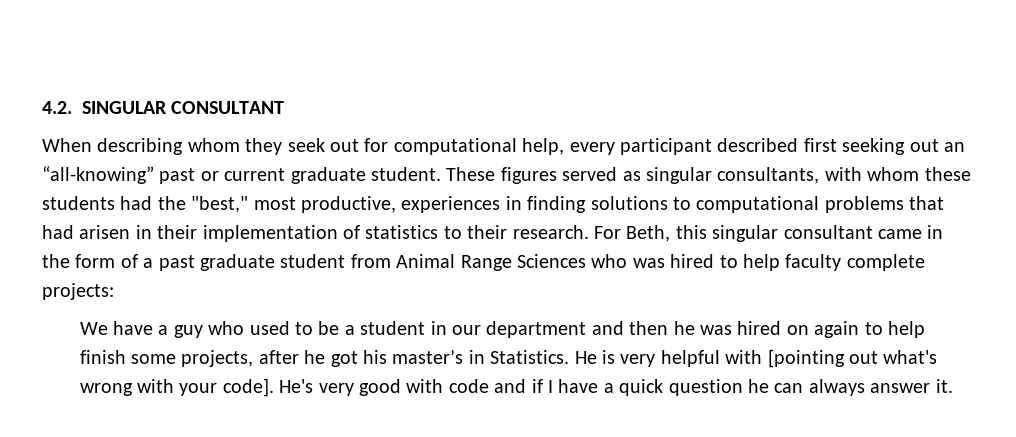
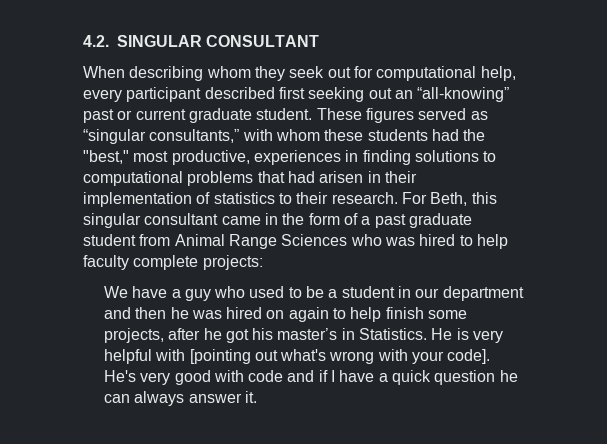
- These figures served as singular consultants, with whom these students had the "best," most productive, experiences in finding solutions to computational problems that had arisen in their implementation of statistics to their research.
+ These figures served as “singular consultants,” with whom these students had the "best," most productive, experiences in finding solutions to computational problems that had arisen in their implementation of statistics to their research.

